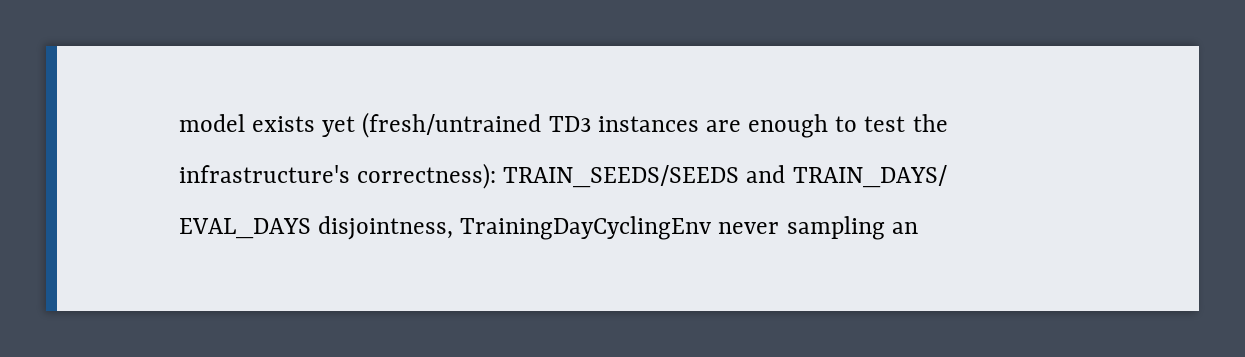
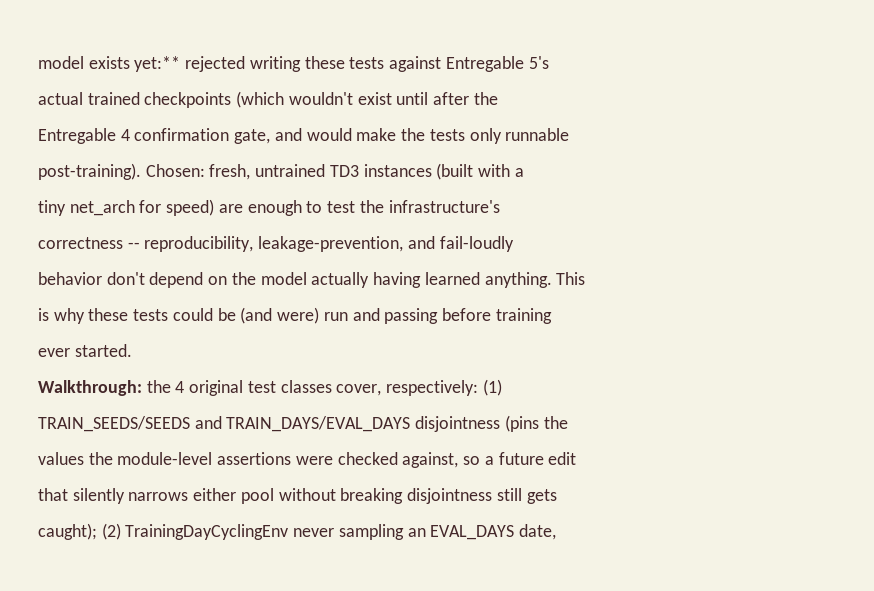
- model exists yet (fresh/untrained TD3 instances are enough to test the
- infrastructure's correctness): TRAIN_SEEDS/SEEDS and TRAIN_DAYS/
- EVAL_DAYS disjointness, TrainingDayCyclingEnv never sampling an
+ model exists yet:** rejected writing these tests against Entregable 5's
+ actual trained checkpoints (which wouldn't exist until after the
+ Entregable 4 confirmation gate, and would make the tests only runnable
+ post-training). Chosen: fresh, untrained TD3 instances (built with a
+ tiny net_arch for speed) are enough to test the infrastructure's
+ correctness -- reproducibility, leakage-prevention, and fail-loudly
+ behavior don't depend on the model actually having learned anything. This
+ is why these tests could be (and were) run and passing before training
+ ever started.
+ Walkthrough: the 4 original test classes cover, respectively: (1)
+ TRAIN_SEEDS/SEEDS and TRAIN_DAYS/EVAL_DAYS disjointness (pins the
+ values the module-level assertions were checked against, so a future edit
+ that silently narrows either pool without breaking disjointness still gets
+ caught); (2) TrainingDayCyclingEnv never sampling an EVAL_DAYS date,

